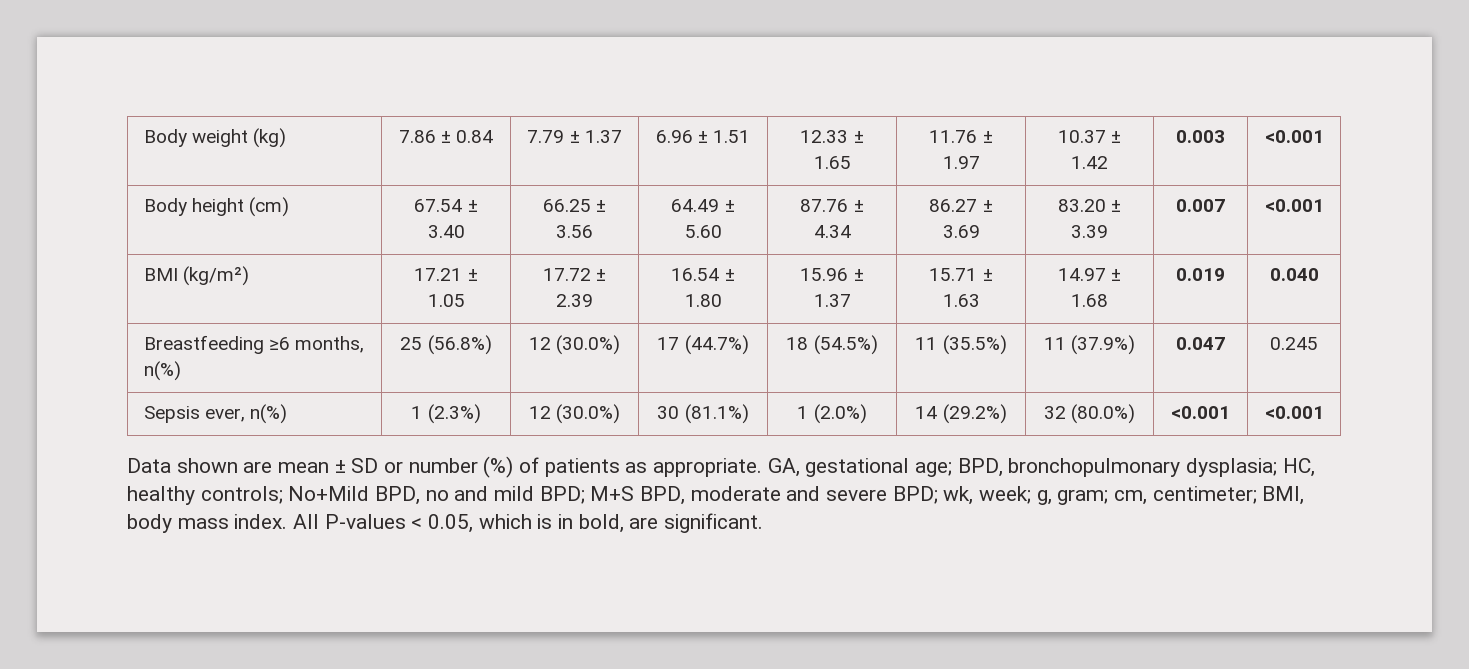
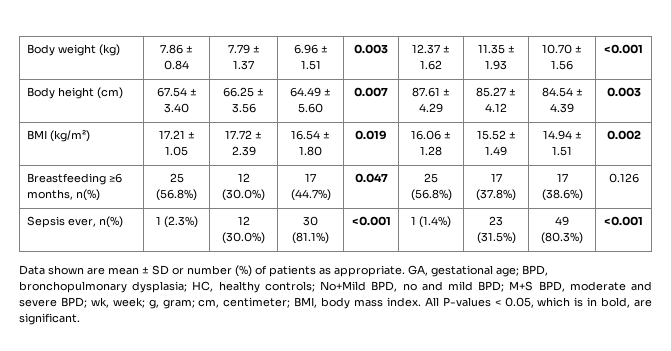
- Body weight (kg) | 7.86 ± 0.84 | 7.79 ± 1.37 | 6.96 ± 1.51 | 12.33 ± 1.65 | 11.76 ± 1.97 | 10.37 ± 1.42 | 0.003 | <0.001
+ Body weight (kg) | 7.86 ± 0.84 | 7.79 ± 1.37 | 6.96 ± 1.51 | 0.003 | 12.37 ± 1.62 | 11.35 ± 1.93 | 10.70 ± 1.56 | <0.001
- Body height (cm) | 67.54 ± 3.40 | 66.25 ± 3.56 | 64.49 ± 5.60 | 87.76 ± 4.34 | 86.27 ± 3.69 | 83.20 ± 3.39 | 0.007 | <0.001
+ Body height (cm) | 67.54 ± 3.40 | 66.25 ± 3.56 | 64.49 ± 5.60 | 0.007 | 87.61 ± 4.29 | 85.27 ± 4.12 | 84.54 ± 4.39 | 0.003
- BMI (kg/m²) | 17.21 ± 1.05 | 17.72 ± 2.39 | 16.54 ± 1.80 | 15.96 ± 1.37 | 15.71 ± 1.63 | 14.97 ± 1.68 | 0.019 | 0.040
+ BMI (kg/m²) | 17.21 ± 1.05 | 17.72 ± 2.39 | 16.54 ± 1.80 | 0.019 | 16.06 ± 1.28 | 15.52 ± 1.49 | 14.94 ± 1.51 | 0.002
- Breastfeeding ≥6 months, n(%) | 25 (56.8%) | 12 (30.0%) | 17 (44.7%) | 18 (54.5%) | 11 (35.5%) | 11 (37.9%) | 0.047 | 0.245
+ Breastfeeding ≥6 months, n(%) | 25 (56.8%) | 12 (30.0%) | 17 (44.7%) | 0.047 | 25 (56.8%) | 17 (37.8%) | 17 (38.6%) | 0.126
- Sepsis ever, n(%) | 1 (2.3%) | 12 (30.0%) | 30 (81.1%) | 1 (2.0%) | 14 (29.2%) | 32 (80.0%) | <0.001 | <0.001
+ Sepsis ever, n(%) | 1 (2.3%) | 12 (30.0%) | 30 (81.1%) | <0.001 | 1 (1.4%) | 23 (31.5%) | 49 (80.3%) | <0.001

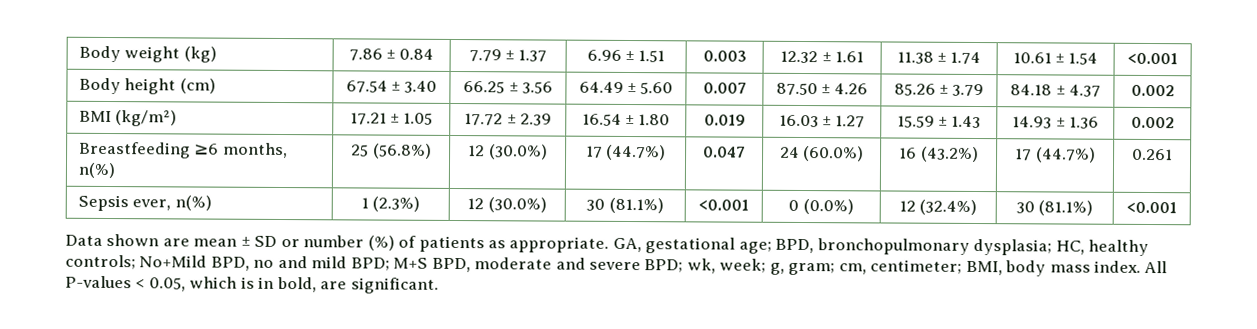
- Body weight (kg) | 7.86 ± 0.84 | 7.79 ± 1.37 | 6.96 ± 1.51 | 0.003 | 12.37 ± 1.62 | 11.35 ± 1.93 | 10.70 ± 1.56 | <0.001
+ Body weight (kg) | 7.86 ± 0.84 | 7.79 ± 1.37 | 6.96 ± 1.51 | 0.003 | 12.32 ± 1.61 | 11.38 ± 1.74 | 10.61 ± 1.54 | <0.001
- Body height (cm) | 67.54 ± 3.40 | 66.25 ± 3.56 | 64.49 ± 5.60 | 0.007 | 87.61 ± 4.29 | 85.27 ± 4.12 | 84.54 ± 4.39 | 0.003
+ Body height (cm) | 67.54 ± 3.40 | 66.25 ± 3.56 | 64.49 ± 5.60 | 0.007 | 87.50 ± 4.26 | 85.26 ± 3.79 | 84.18 ± 4.37 | 0.002
- BMI (kg/m²) | 17.21 ± 1.05 | 17.72 ± 2.39 | 16.54 ± 1.80 | 0.019 | 16.06 ± 1.28 | 15.52 ± 1.49 | 14.94 ± 1.51 | 0.002
+ BMI (kg/m²) | 17.21 ± 1.05 | 17.72 ± 2.39 | 16.54 ± 1.80 | 0.019 | 16.03 ± 1.27 | 15.59 ± 1.43 | 14.93 ± 1.36 | 0.002
- Breastfeeding ≥6 months, n(%) | 25 (56.8%) | 12 (30.0%) | 17 (44.7%) | 0.047 | 25 (56.8%) | 17 (37.8%) | 17 (38.6%) | 0.126
+ Breastfeeding ≥6 months, n(%) | 25 (56.8%) | 12 (30.0%) | 17 (44.7%) | 0.047 | 24 (60.0%) | 16 (43.2%) | 17 (44.7%) | 0.261
- Sepsis ever, n(%) | 1 (2.3%) | 12 (30.0%) | 30 (81.1%) | <0.001 | 1 (1.4%) | 23 (31.5%) | 49 (80.3%) | <0.001
+ Sepsis ever, n(%) | 1 (2.3%) | 12 (30.0%) | 30 (81.1%) | <0.001 | 0 (0.0%) | 12 (32.4%) | 30 (81.1%) | <0.001

